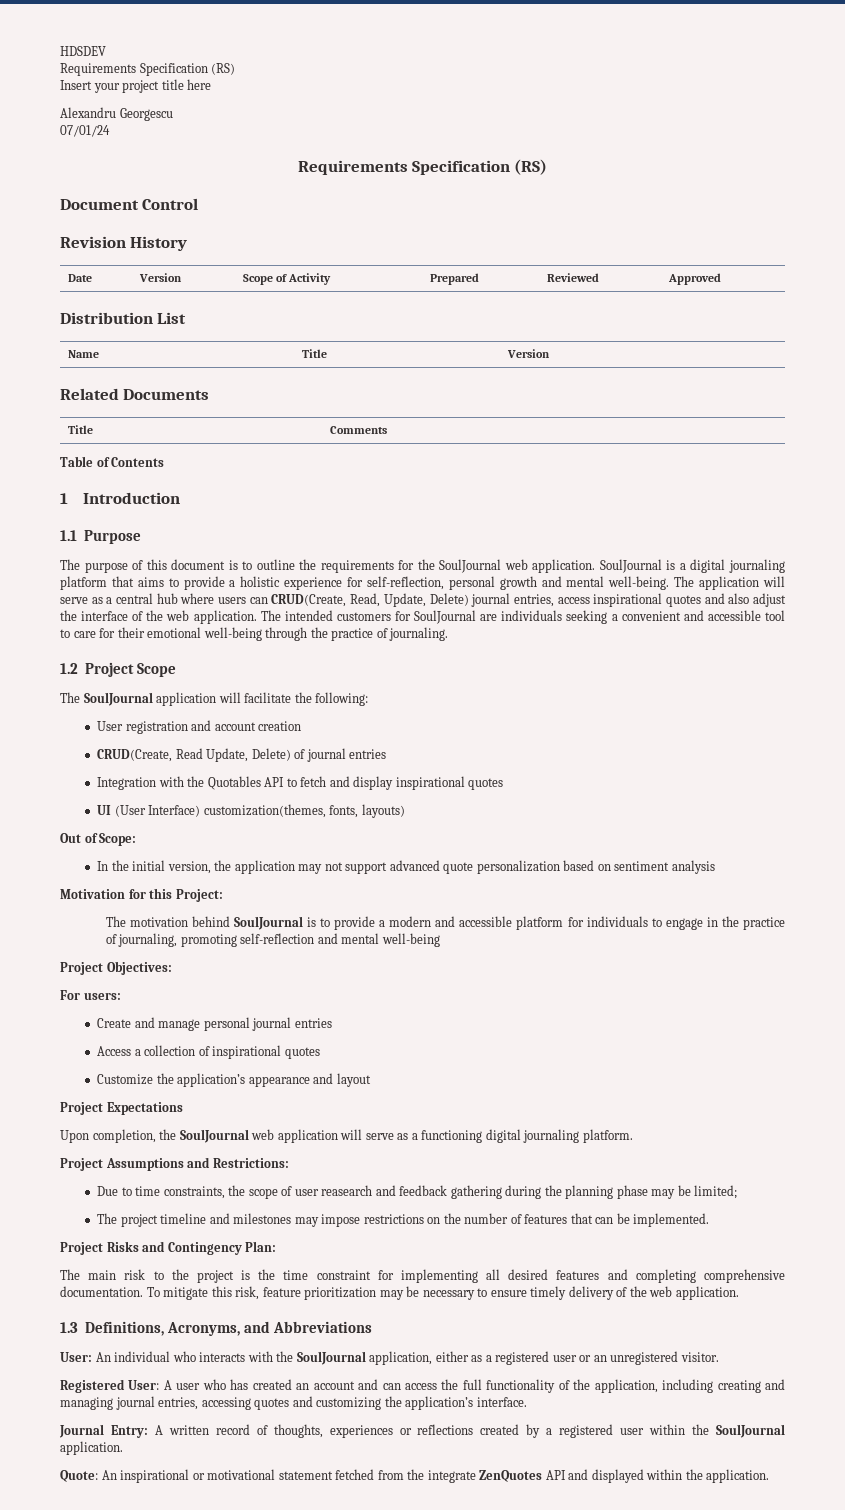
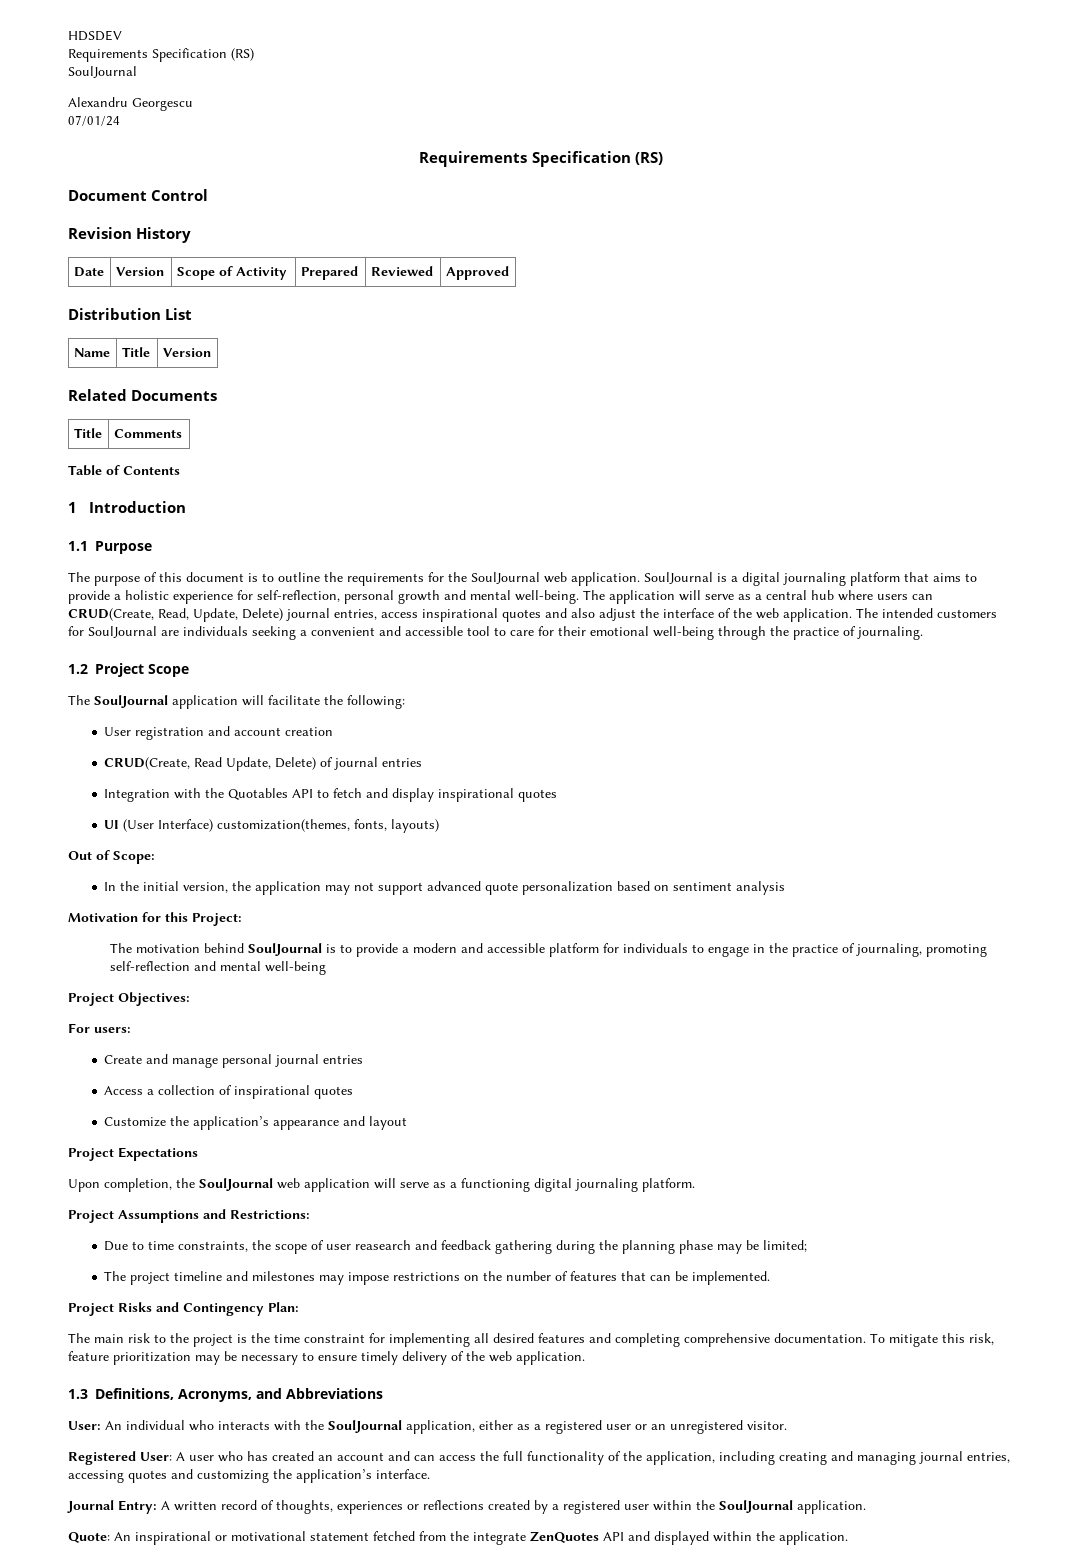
  HDSDEV
  Requirements Specification (RS)
- Insert your project title here
+ SoulJournal

